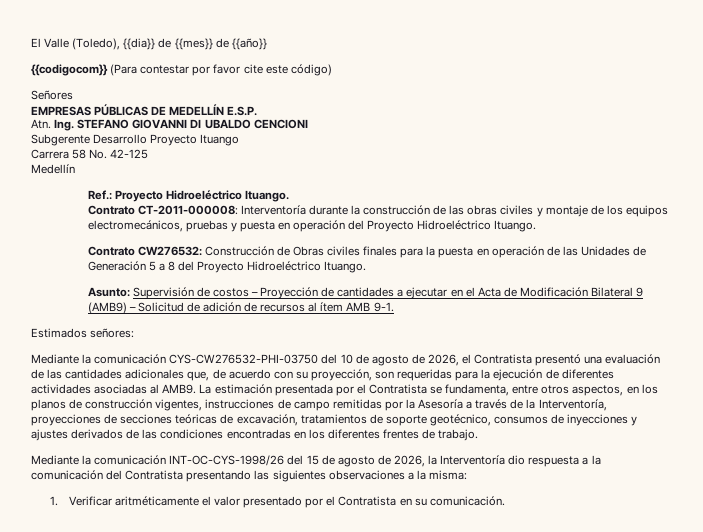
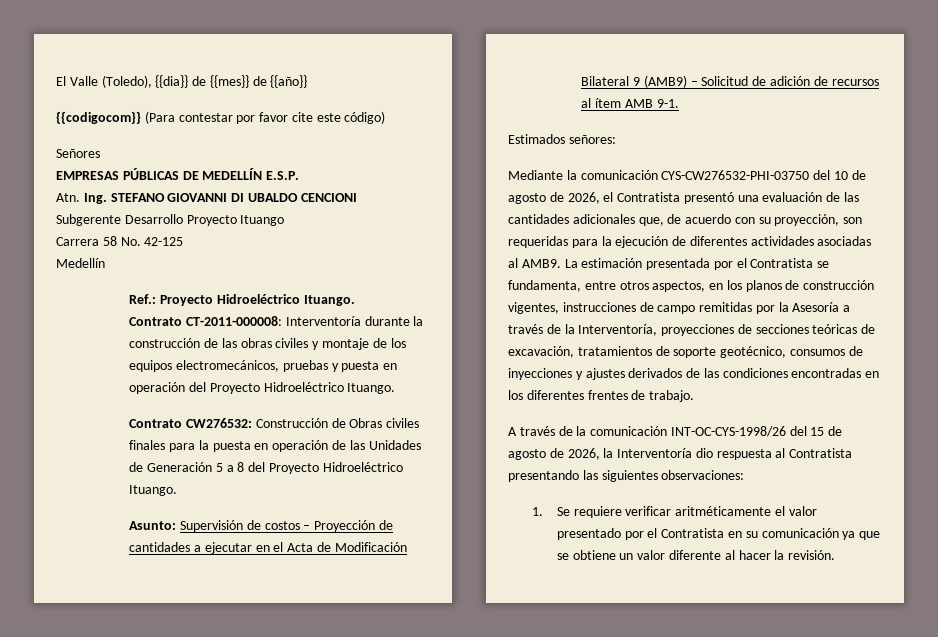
- Mediante la comunicación INT-OC-CYS-1998/26 del 15 de agosto de 2026, la Interventoría dio respuesta a la comunicación del Contratista presentando las siguientes observaciones a la misma:
- 1. Verificar aritméticamente el valor presentado por el Contratista en su comunicación.
+ A través de la comunicación INT-OC-CYS-1998/26 del 15 de agosto de 2026, la Interventoría dio respuesta al Contratista presentando las siguientes observaciones:
+ 1. Se requiere verificar aritméticamente el valor presentado por el Contratista en su comunicación ya que se obtiene un valor diferente al hacer la revisión.

